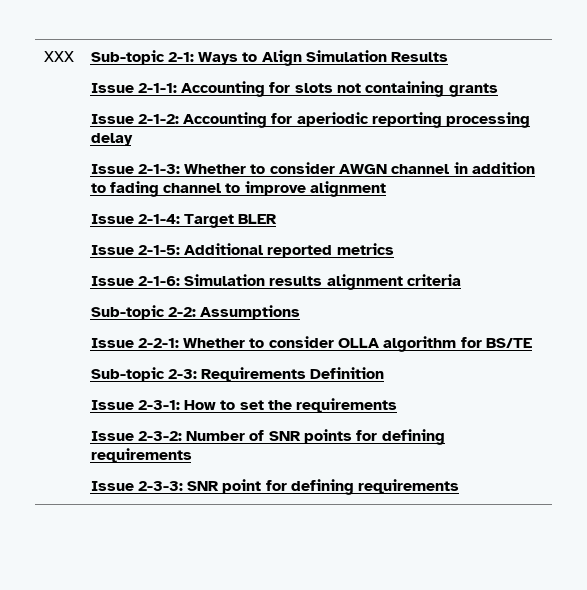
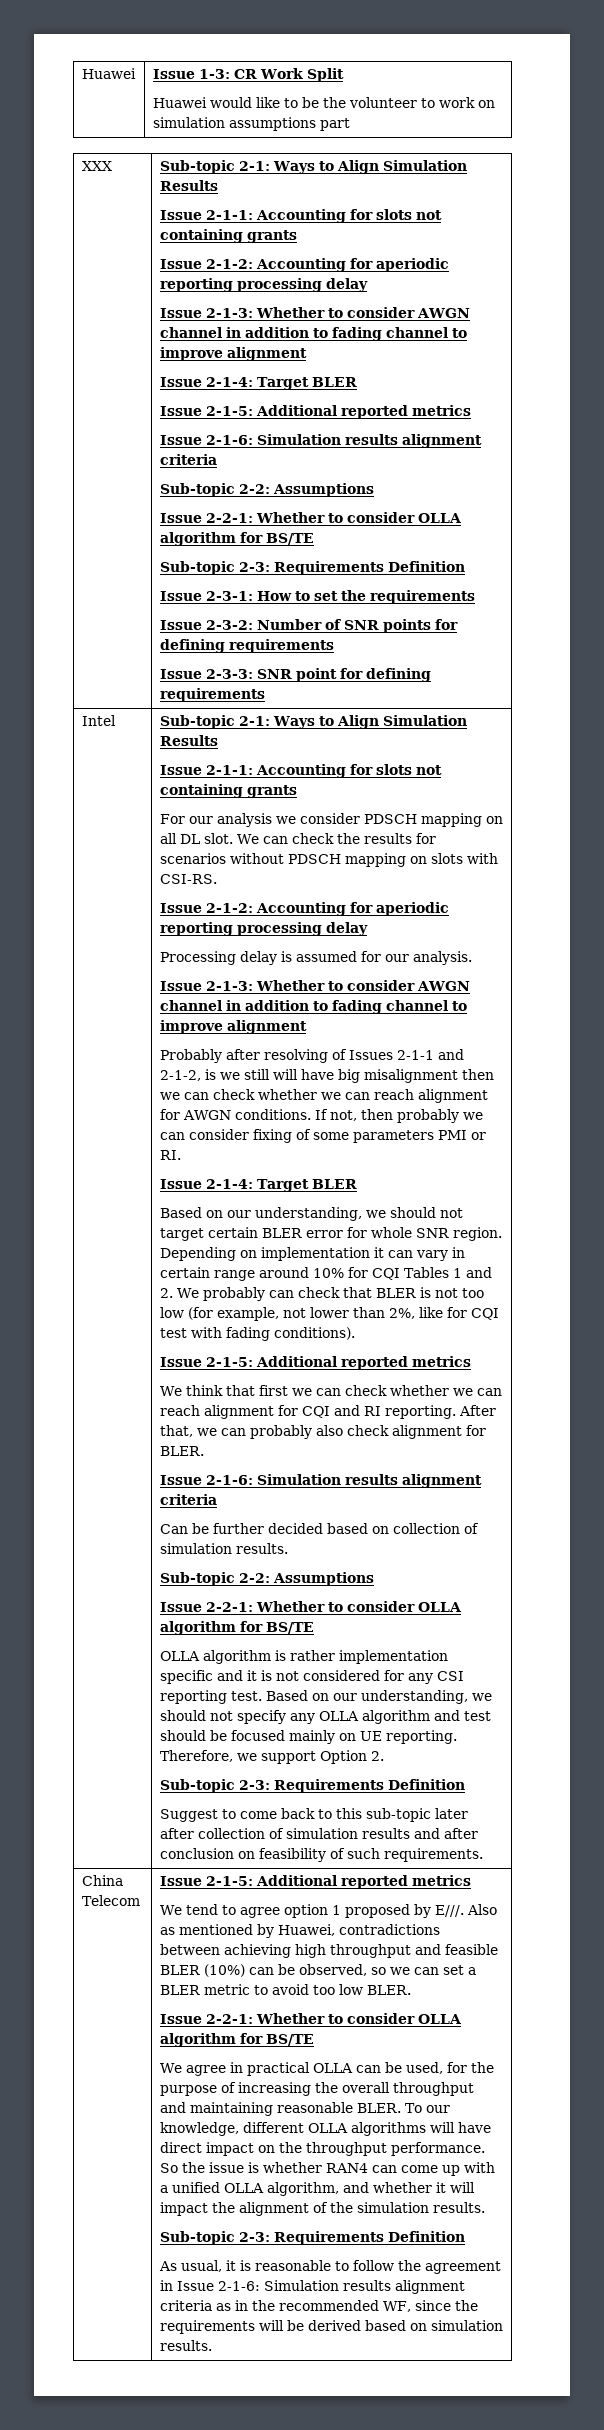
+ Huawei | Issue 1-3: CR Work Split
+ Huawei would like to be the volunteer to work on simulation assumptions part
+ Intel | Sub-topic 2-1: Ways to Align Simulation Results
+ Issue 2-1-1: Accounting for slots not containing grants
+ For our analysis we consider PDSCH mapping on all DL slot. We can check the results for scenarios without PDSCH mapping on slots with CSI-RS.
+ Issue 2-1-2: Accounting for aperiodic reporting processing delay
+ Processing delay is assumed for our analysis.
+ Issue 2-1-3: Whether to consider AWGN channel in addition to fading channel to improve alignment
+ Probably after resolving of Issues 2-1-1 and 2-1-2, is we still will have big misalignment then we can check whether we can reach alignment for AWGN conditions. If not, then probably we can consider fixing of some parameters PMI or RI.
+ Issue 2-1-4: Target BLER
+ Based on our understanding, we should not target certain BLER error for whole SNR region. Depending on implementation it can vary in certain range around 10% for CQI Tables 1 and 2. We probably can check that BLER is not too low (for example, not lower than 2%, like for CQI test with fading conditions).
+ Issue 2-1-5: Additional reported metrics
+ We think that first we can check whether we can reach alignment for CQI and RI reporting. After that, we can probably also check alignment for BLER.
+ Issue 2-1-6: Simulation results alignment criteria
+ Can be further decided based on collection of simulation results.
+ Sub-topic 2-2: Assumptions
+ Issue 2-2-1: Whether to consider OLLA algorithm for BS/TE
+ OLLA algorithm is rather implementation specific and it is not considered for any CSI reporting test. Based on our understanding, we should not specify any OLLA algorithm and test should be focused mainly on UE reporting. Therefore, we support Option 2.
+ Sub-topic 2-3: Requirements Definition
+ Suggest to come back to this sub-topic later after collection of simulation results and after conclusion on feasibility of such requirements.
+ China Telecom | Issue 2-1-5: Additional reported metrics
+ We tend to agree option 1 proposed by E///. Also as mentioned by Huawei, contradictions between achieving high throughput and feasible BLER (10%) can be observed, so we can set a BLER metric to avoid too low BLER.
+ Issue 2-2-1: Whether to consider OLLA algorithm for BS/TE
+ We agree in practical OLLA can be used, for the purpose of increasing the overall throughput and maintaining reasonable BLER. To our knowledge, different OLLA algorithms will have direct impact on the throughput performance. So the issue is whether RAN4 can come up with a unified OLLA algorithm, and whether it will impact the alignment of the simulation results.
+ Sub-topic 2-3: Requirements Definition
+ As usual, it is reasonable to follow the agreement in Issue 2-1-6: Simulation results alignment criteria as in the recommended WF, since the requirements will be derived based on simulation results.

